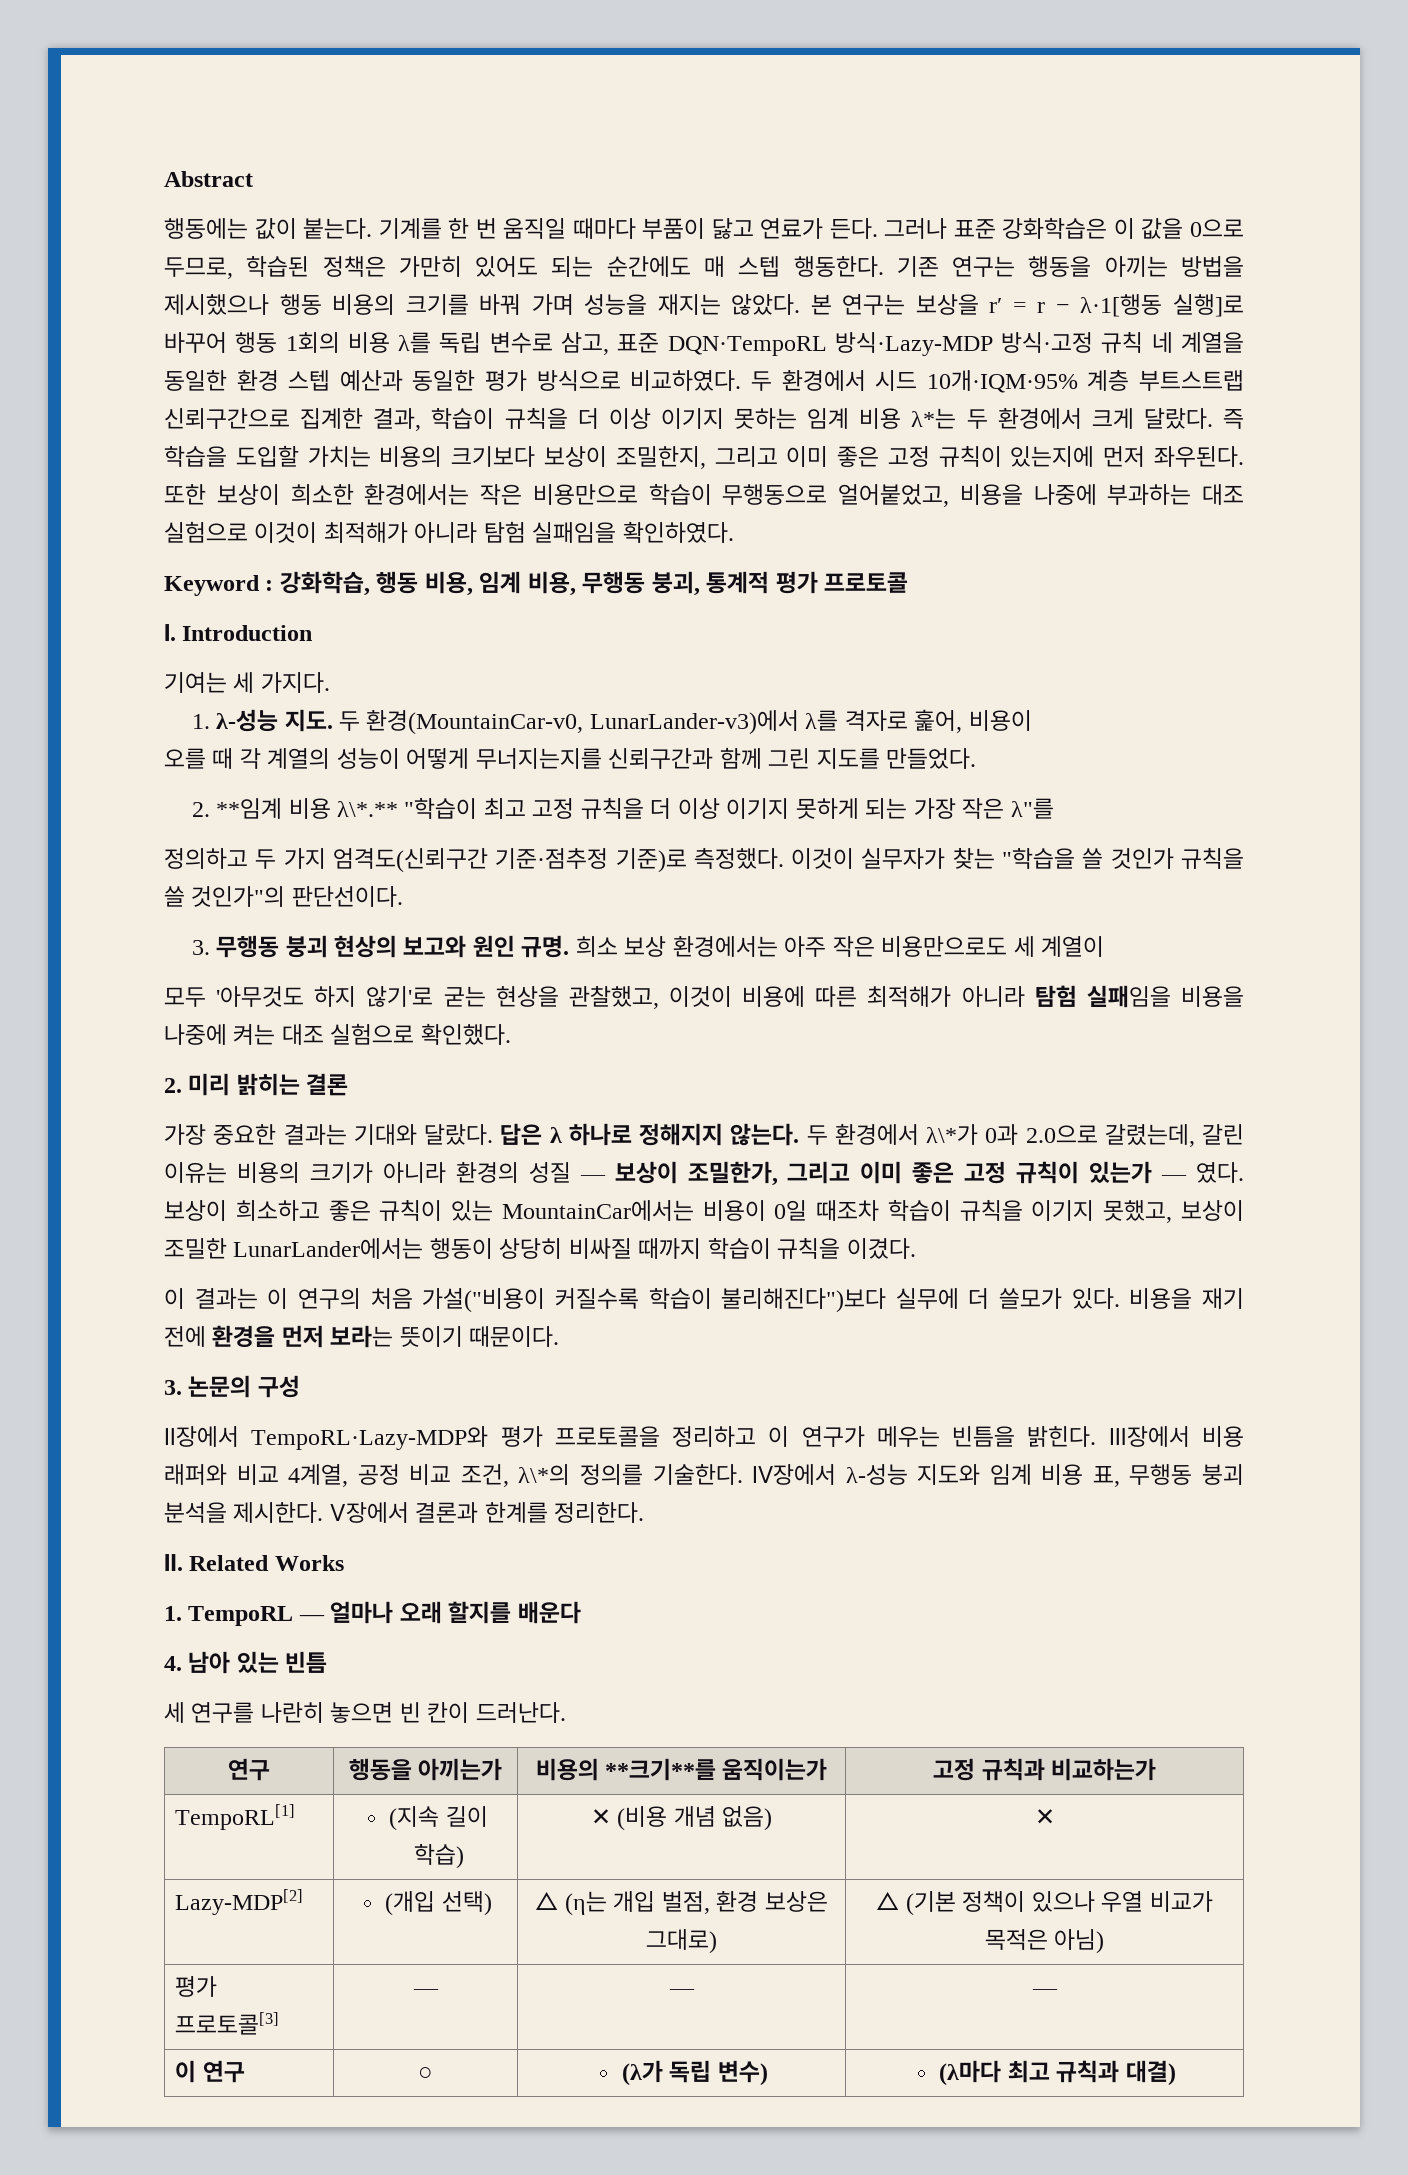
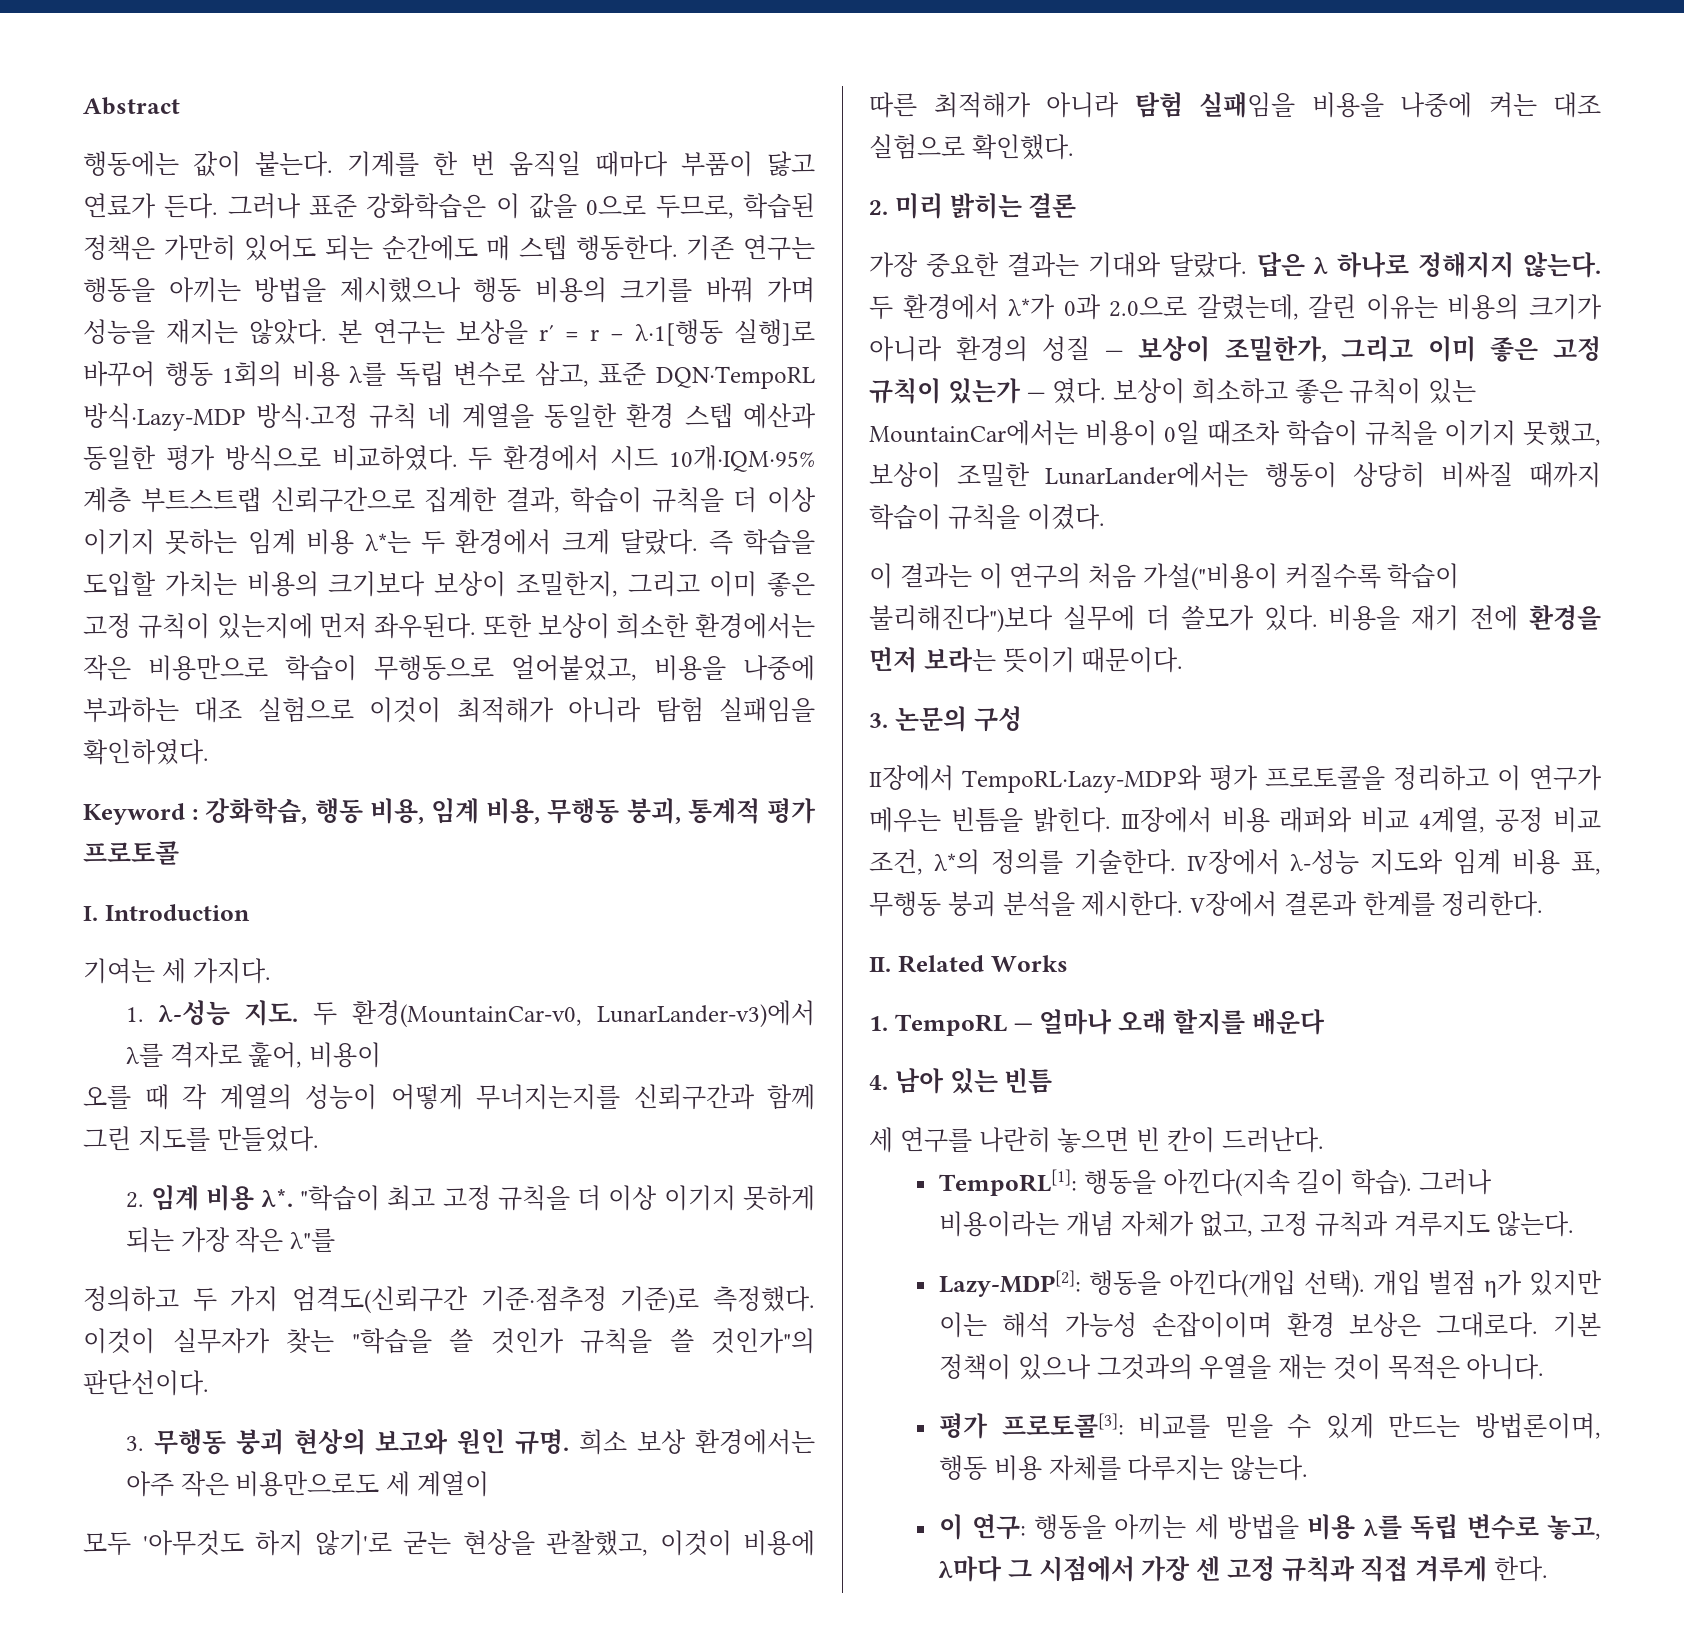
- 2. **임계 비용 λ\*.** "학습이 최고 고정 규칙을 더 이상 이기지 못하게 되는 가장 작은 λ"를
+ 2. 임계 비용 λ*. "학습이 최고 고정 규칙을 더 이상 이기지 못하게 되는 가장 작은 λ"를
- 두 환경에서 λ\*가 0과 2.0으로 갈렸는데, 갈린 이유는 비용의 크기가 아니라 환경의 성질 — 보상이 조밀한가, 그리고 이미 좋은 고정 규칙이 있는가 — 였다.
+ 두 환경에서 λ*가 0과 2.0으로 갈렸는데, 갈린 이유는 비용의 크기가 아니라 환경의 성질 — 보상이 조밀한가, 그리고 이미 좋은 고정 규칙이 있는가 — 였다.
- Ⅲ장에서 비용 래퍼와 비교 4계열, 공정 비교 조건, λ\*의 정의를 기술한다.
+ Ⅲ장에서 비용 래퍼와 비교 4계열, 공정 비교 조건, λ*의 정의를 기술한다.
- 연구 | 행동을 아끼는가 | 비용의 **크기**를 움직이는가 | 고정 규칙과 비교하는가
- TempoRL[1] | (지속 길이 학습) | ✕ (비용 개념 없음) | ✕
- Lazy-MDP[2] | (개입 선택) | △ (η는 개입 벌점, 환경 보상은 그대로) | △ (기본 정책이 있으나 우열 비교가 목적은 아님)
- 평가 프로토콜[3] | — | — | —
- 이 연구 | ○ | (λ가 독립 변수) | (λ마다 최고 규칙과 대결)
+ TempoRL[1]: 행동을 아낀다(지속 길이 학습). 그러나 비용이라는 개념 자체가 없고, 고정 규칙과 겨루지도 않는다.
+ Lazy-MDP[2]: 행동을 아낀다(개입 선택). 개입 벌점 η가 있지만 이는 해석 가능성 손잡이이며 환경 보상은 그대로다. 기본 정책이 있으나 그것과의 우열을 재는 것이 목적은 아니다.
+ 평가 프로토콜[3]: 비교를 믿을 수 있게 만드는 방법론이며, 행동 비용 자체를 다루지는 않는다.
+ 이 연구: 행동을 아끼는 세 방법을 비용 λ를 독립 변수로 놓고, λ마다 그 시점에서 가장 센 고정 규칙과 직접 겨루게 한다.

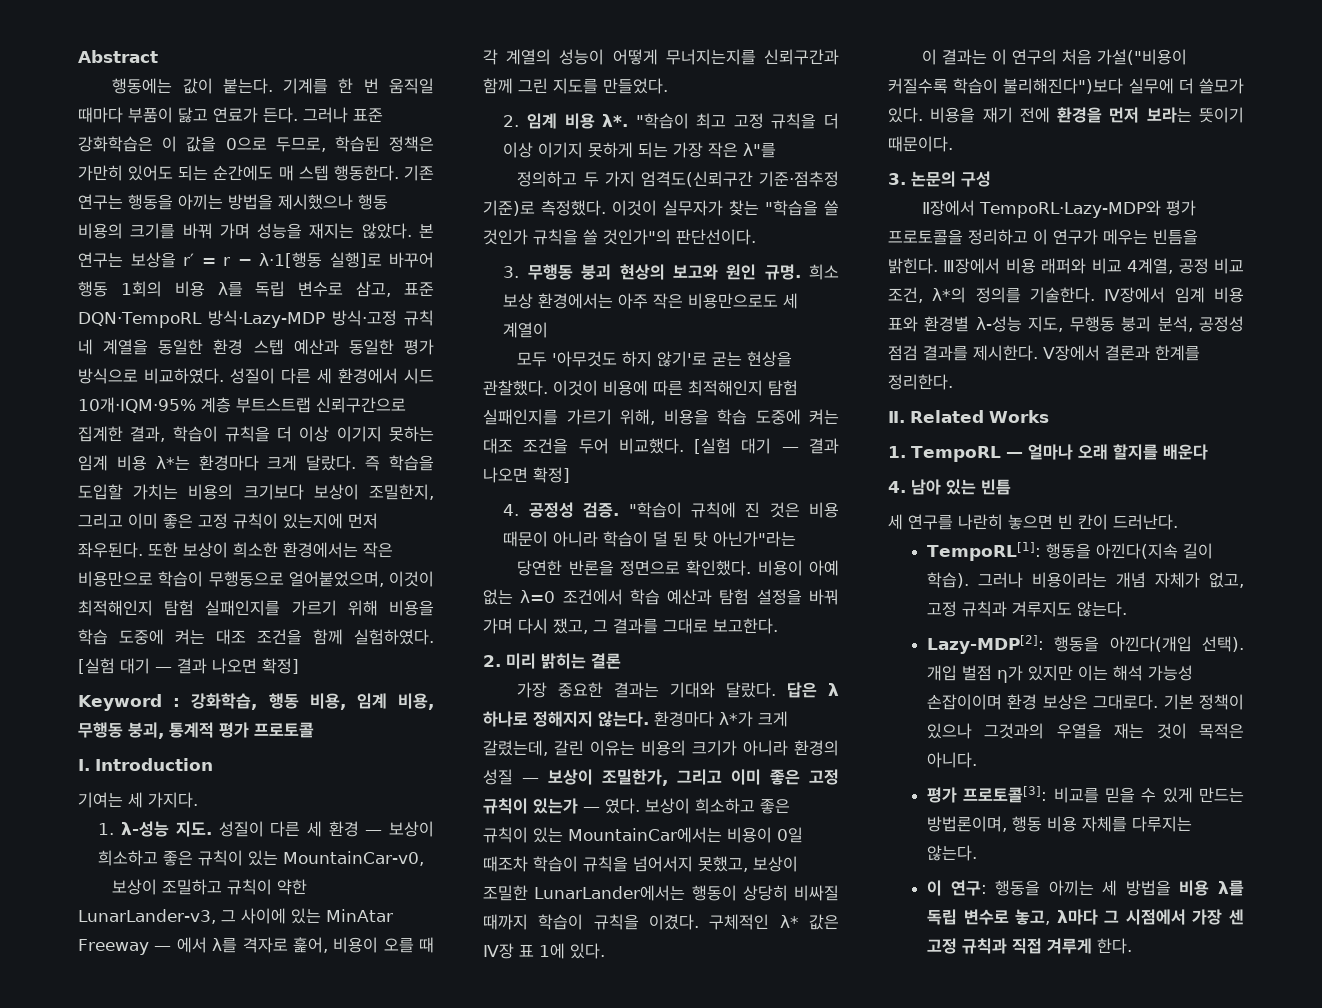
- 두 환경에서 시드 10개·IQM·95% 계층 부트스트랩 신뢰구간으로 집계한 결과, 학습이 규칙을 더 이상 이기지 못하는 임계 비용 λ*는 두 환경에서 크게 달랐다.
+ 성질이 다른 세 환경에서 시드 10개·IQM·95% 계층 부트스트랩 신뢰구간으로 집계한 결과, 학습이 규칙을 더 이상 이기지 못하는 임계 비용 λ*는 환경마다 크게 달랐다.
- 또한 보상이 희소한 환경에서는 작은 비용만으로 학습이 무행동으로 얼어붙었고, 비용을 나중에 부과하는 대조 실험으로 이것이 최적해가 아니라 탐험 실패임을 확인하였다.
+ 또한 보상이 희소한 환경에서는 작은 비용만으로 학습이 무행동으로 얼어붙었으며, 이것이 최적해인지 탐험 실패인지를 가르기 위해 비용을 학습 도중에 켜는 대조 조건을 함께 실험하였다. [실험 대기 — 결과 나오면 확정]
- 두 환경(MountainCar-v0, LunarLander-v3)에서 λ를 격자로 훑어, 비용이
- 오를 때 각 계열의 성능이 어떻게 무너지는지를 신뢰구간과 함께 그린 지도를 만들었다.
+ 성질이 다른 세 환경 — 보상이 희소하고 좋은 규칙이 있는 MountainCar-v0,
+ 보상이 조밀하고 규칙이 약한 LunarLander-v3, 그 사이에 있는 MinAtar Freeway — 에서 λ를 격자로 훑어, 비용이 오를 때 각 계열의 성능이 어떻게 무너지는지를 신뢰구간과 함께 그린 지도를 만들었다.
- 모두 '아무것도 하지 않기'로 굳는 현상을 관찰했고, 이것이 비용에 따른 최적해가 아니라 탐험 실패임을 비용을 나중에 켜는 대조 실험으로 확인했다.
+ 모두 '아무것도 하지 않기'로 굳는 현상을 관찰했다. 이것이 비용에 따른 최적해인지 탐험 실패인지를 가르기 위해, 비용을 학습 도중에 켜는 대조 조건을 두어 비교했다. [실험 대기 — 결과 나오면 확정]
+ 4. 공정성 검증. "학습이 규칙에 진 것은 비용 때문이 아니라 학습이 덜 된 탓 아닌가"라는
+ 당연한 반론을 정면으로 확인했다. 비용이 아예 없는 λ=0 조건에서 학습 예산과 탐험 설정을 바꿔 가며 다시 쟀고, 그 결과를 그대로 보고한다.
- 두 환경에서 λ*가 0과 2.0으로 갈렸는데, 갈린 이유는 비용의 크기가 아니라 환경의 성질 — 보상이 조밀한가, 그리고 이미 좋은 고정 규칙이 있는가 — 였다.
+ 환경마다 λ*가 크게 갈렸는데, 갈린 이유는 비용의 크기가 아니라 환경의 성질 — 보상이 조밀한가, 그리고 이미 좋은 고정 규칙이 있는가 — 였다.
- 보상이 희소하고 좋은 규칙이 있는 MountainCar에서는 비용이 0일 때조차 학습이 규칙을 이기지 못했고, 보상이 조밀한 LunarLander에서는 행동이 상당히 비싸질 때까지 학습이 규칙을 이겼다.
+ 보상이 희소하고 좋은 규칙이 있는 MountainCar에서는 비용이 0일 때조차 학습이 규칙을 넘어서지 못했고, 보상이 조밀한 LunarLander에서는 행동이 상당히 비싸질 때까지 학습이 규칙을 이겼다. 구체적인 λ* 값은 Ⅳ장 표 1에 있다.
- Ⅳ장에서 λ-성능 지도와 임계 비용 표, 무행동 붕괴 분석을 제시한다.
+ Ⅳ장에서 임계 비용 표와 환경별 λ-성능 지도, 무행동 붕괴 분석, 공정성 점검 결과를 제시한다.

